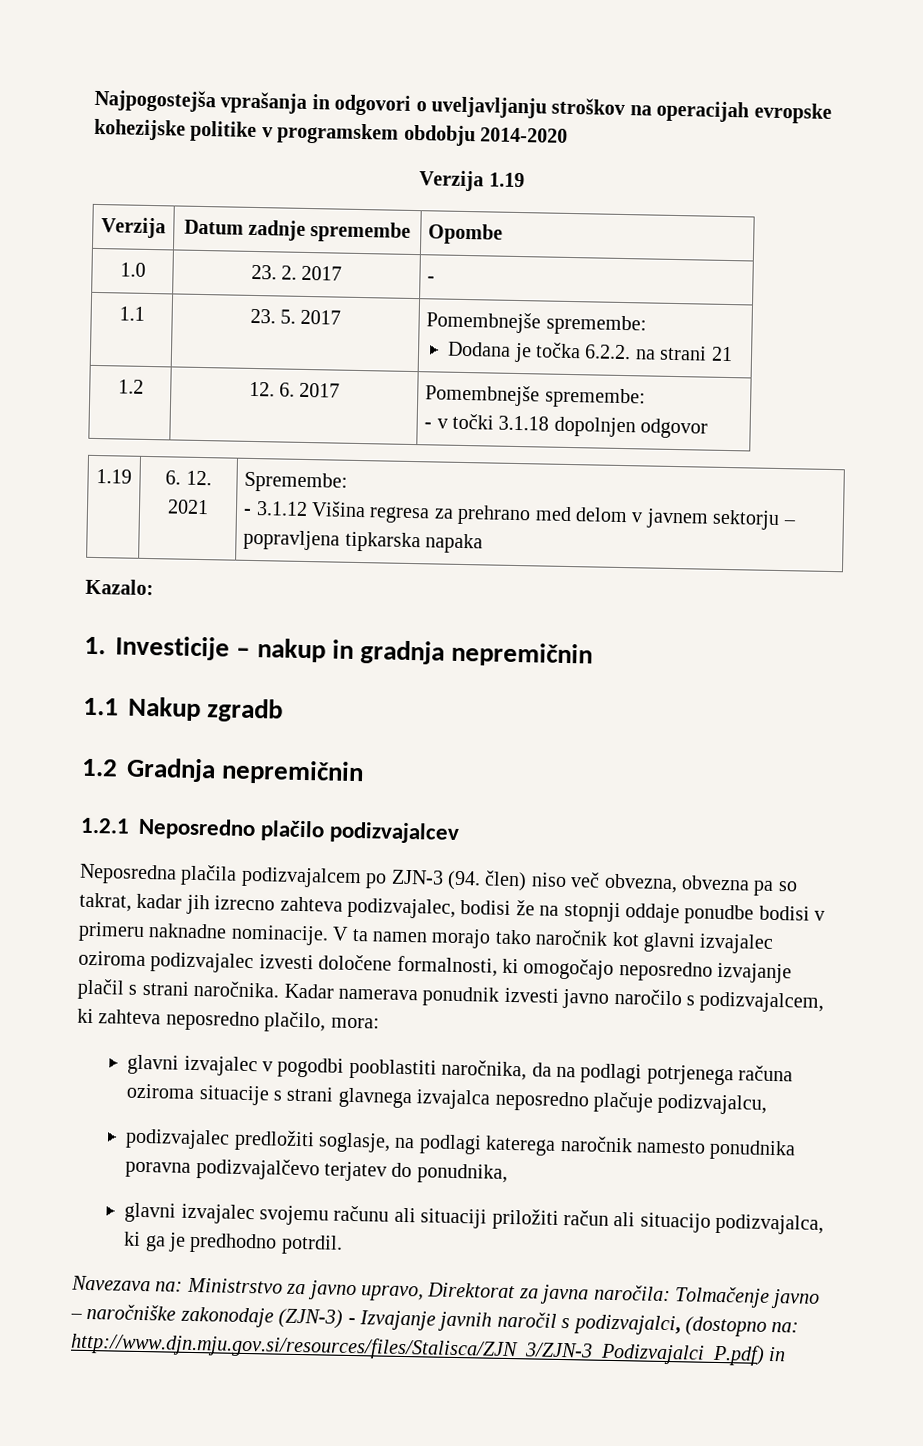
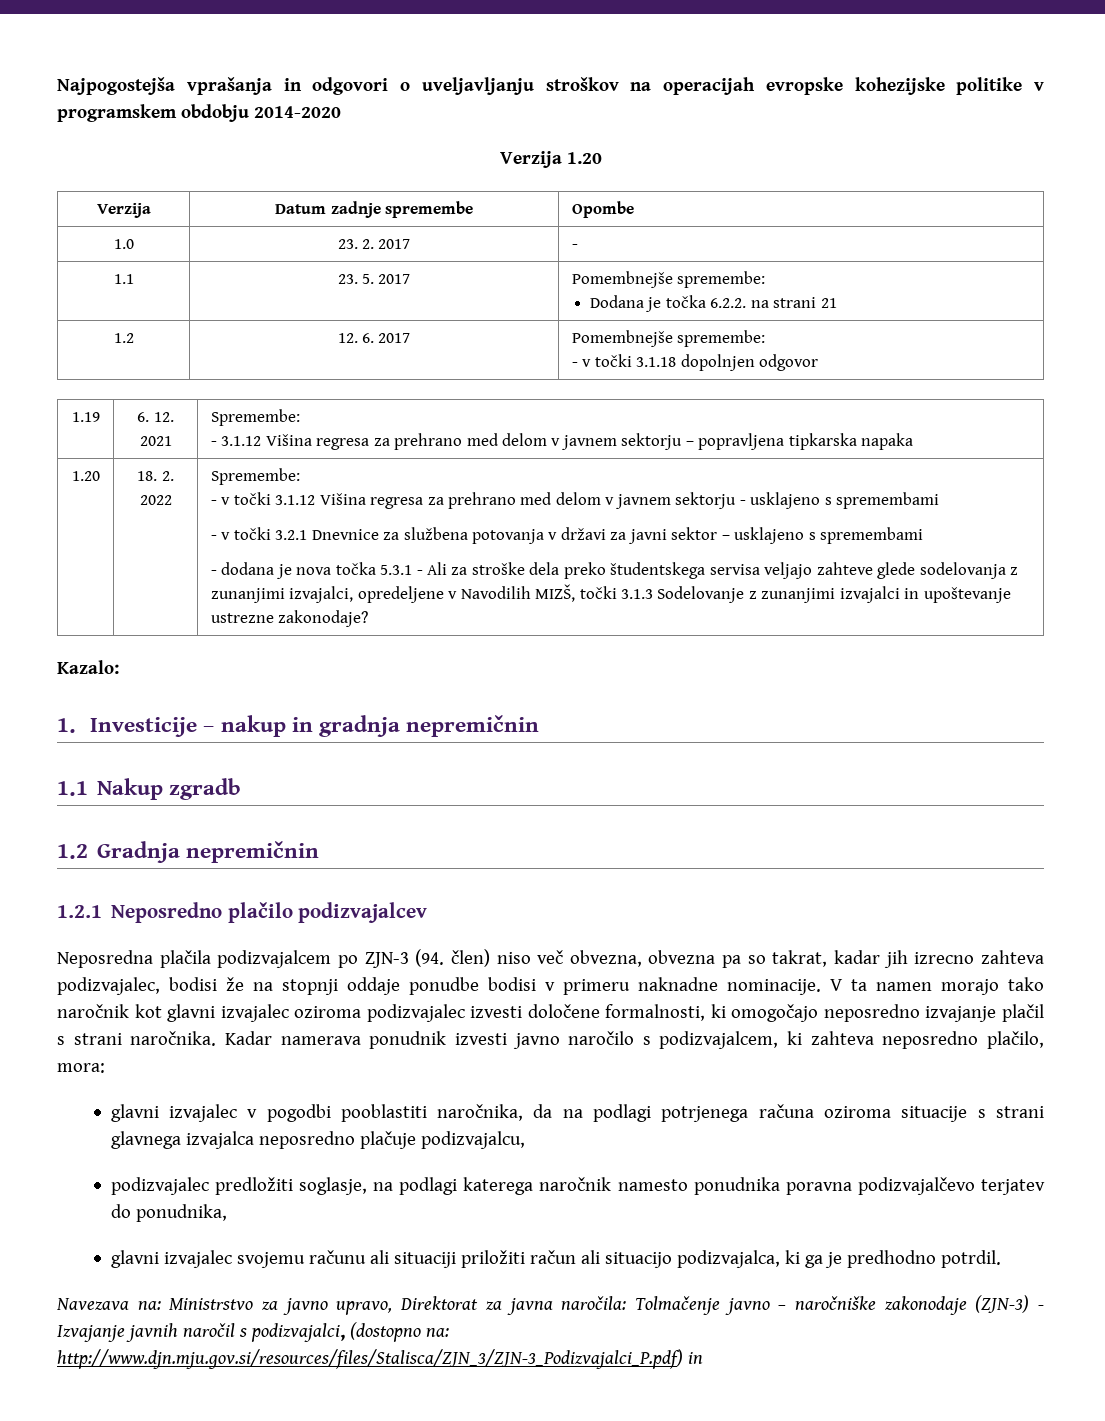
- Verzija 1.19
+ Verzija 1.20
+ 1.20 | 18. 2. 2022 | Spremembe:
+ - v točki 3.1.12 Višina regresa za prehrano med delom v javnem sektorju - usklajeno s spremembami
+ - v točki 3.2.1 Dnevnice za službena potovanja v državi za javni sektor – usklajeno s spremembami
+ - dodana je nova točka 5.3.1 - Ali za stroške dela preko študentskega servisa veljajo zahteve glede sodelovanja z zunanjimi izvajalci, opredeljene v Navodilih MIZŠ, točki 3.1.3 Sodelovanje z zunanjimi izvajalci in upoštevanje ustrezne zakonodaje?

